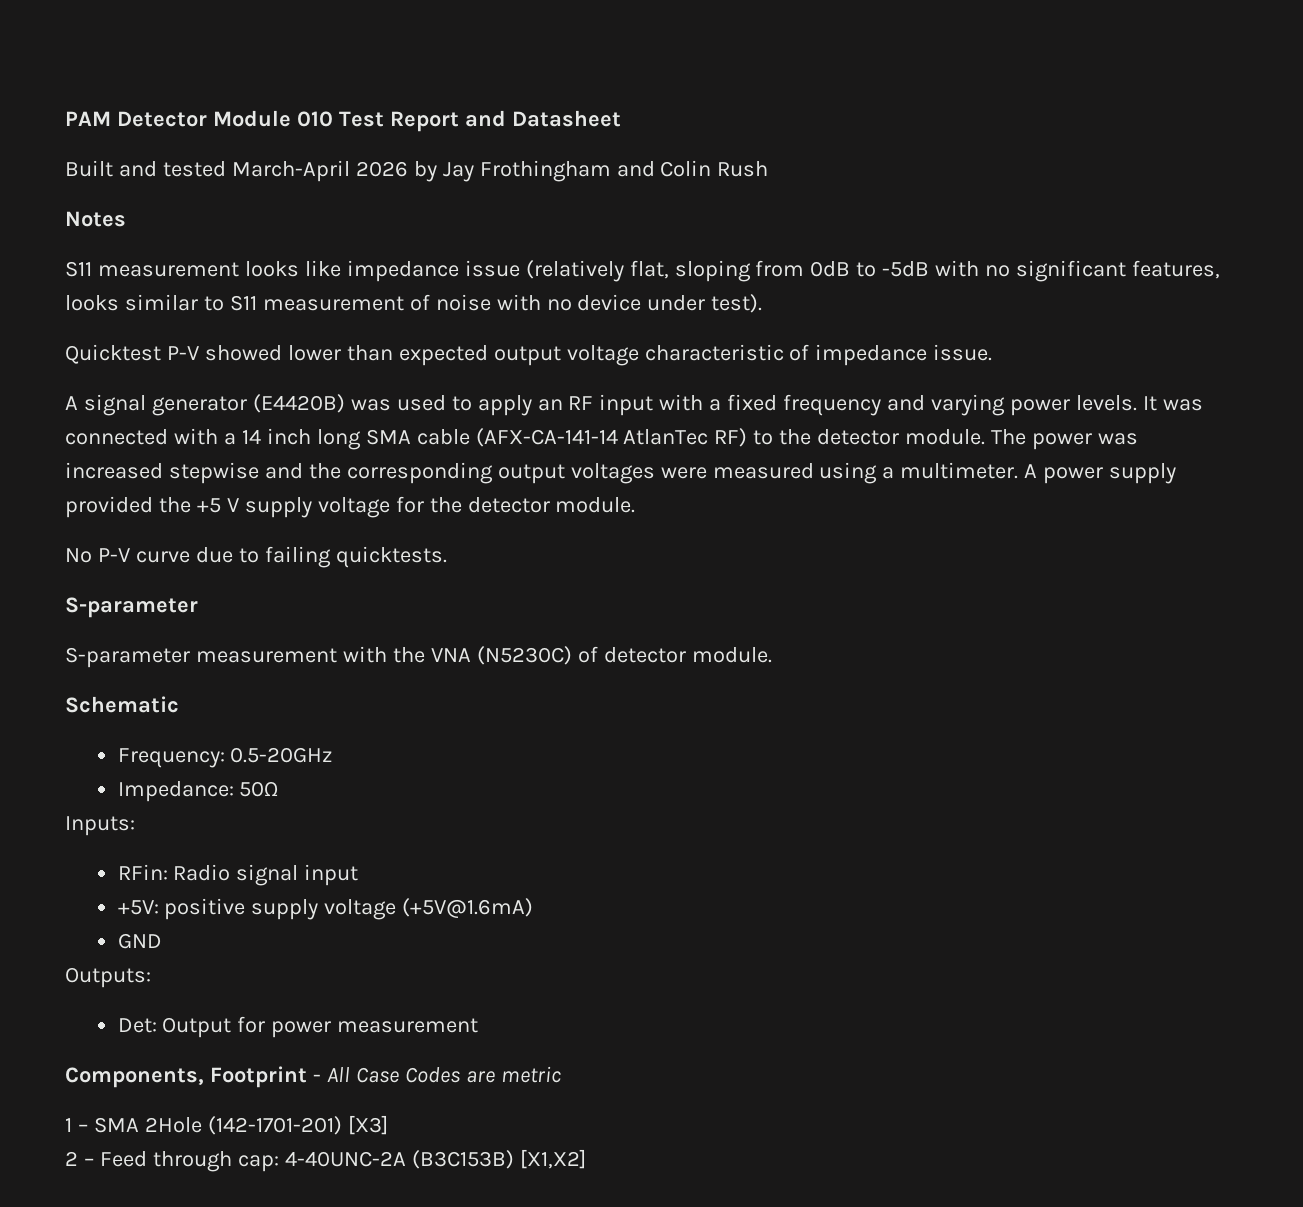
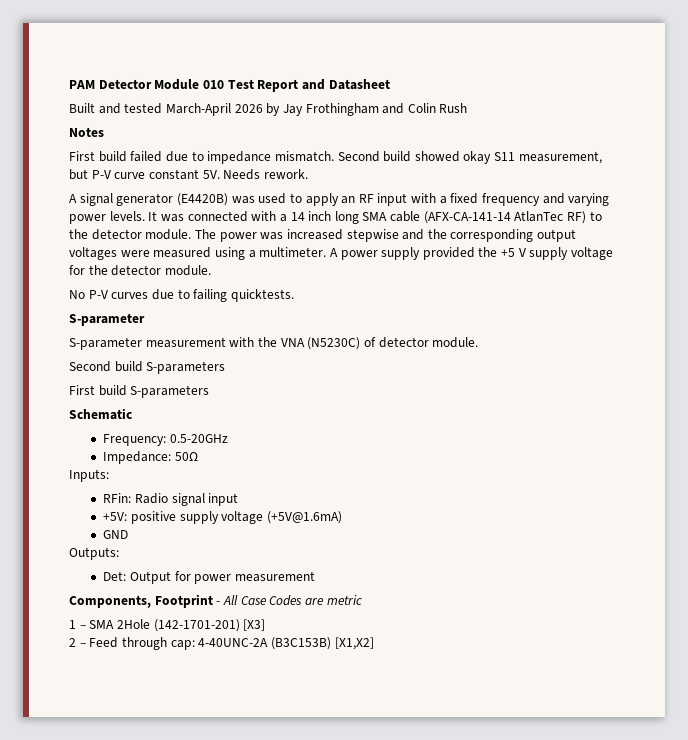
- S11 measurement looks like impedance issue (relatively flat, sloping from 0dB to -5dB with no significant features, looks similar to S11 measurement of noise with no device under test).
- Quicktest P-V showed lower than expected output voltage characteristic of impedance issue.
+ First build failed due to impedance mismatch. Second build showed okay S11 measurement, but P-V curve constant 5V. Needs rework.
- No P-V curve due to failing quicktests.
+ No P-V curves due to failing quicktests.
+ Second build S-parameters
+ First build S-parameters

